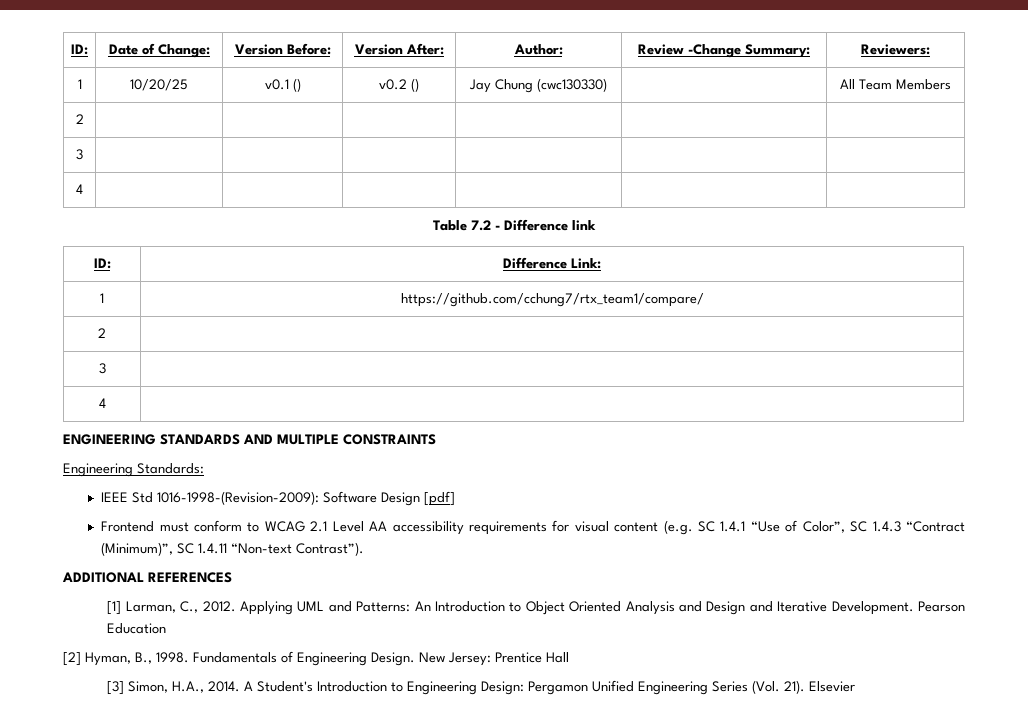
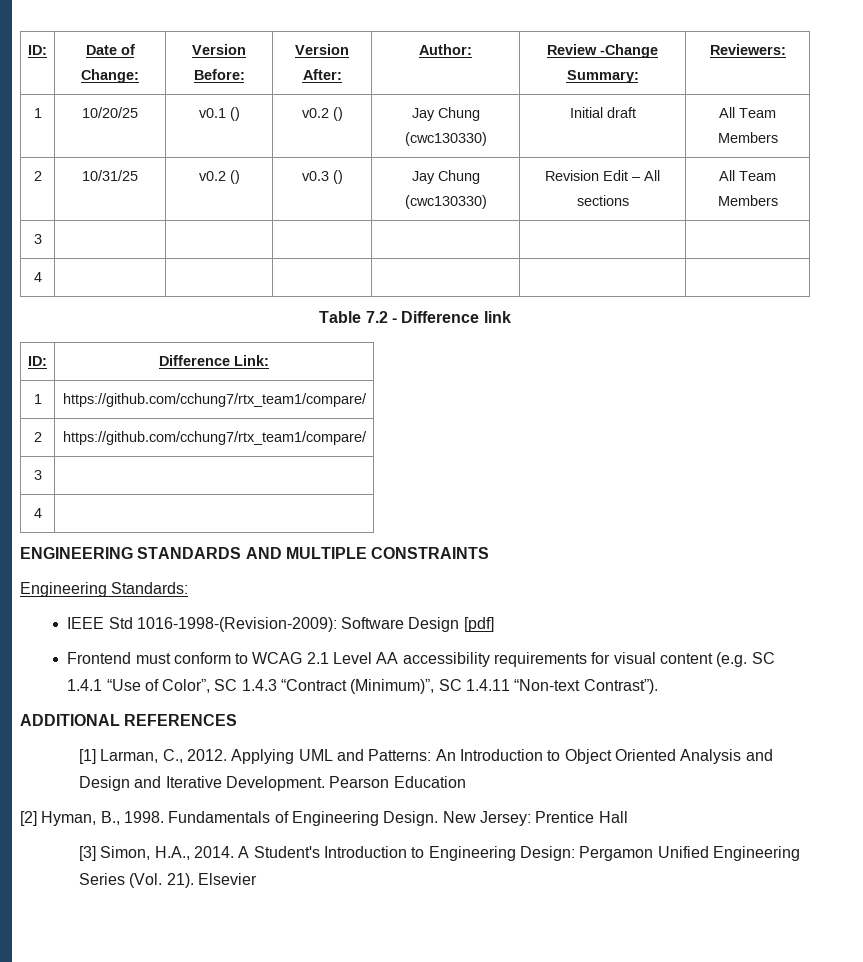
- 1 | 10/20/25 | v0.1 () | v0.2 () | Jay Chung (cwc130330) | | All Team Members
+ 1 | 10/20/25 | v0.1 () | v0.2 () | Jay Chung (cwc130330) | Initial draft | All Team Members
- 2 | | | | | |
+ 2 | 10/31/25 | v0.2 () | v0.3 () | Jay Chung (cwc130330) | Revision Edit – All sections | All Team Members
  1 | https://github.com/cchung7/rtx_team1/compare/
- 2 |
+ 2 | https://github.com/cchung7/rtx_team1/compare/

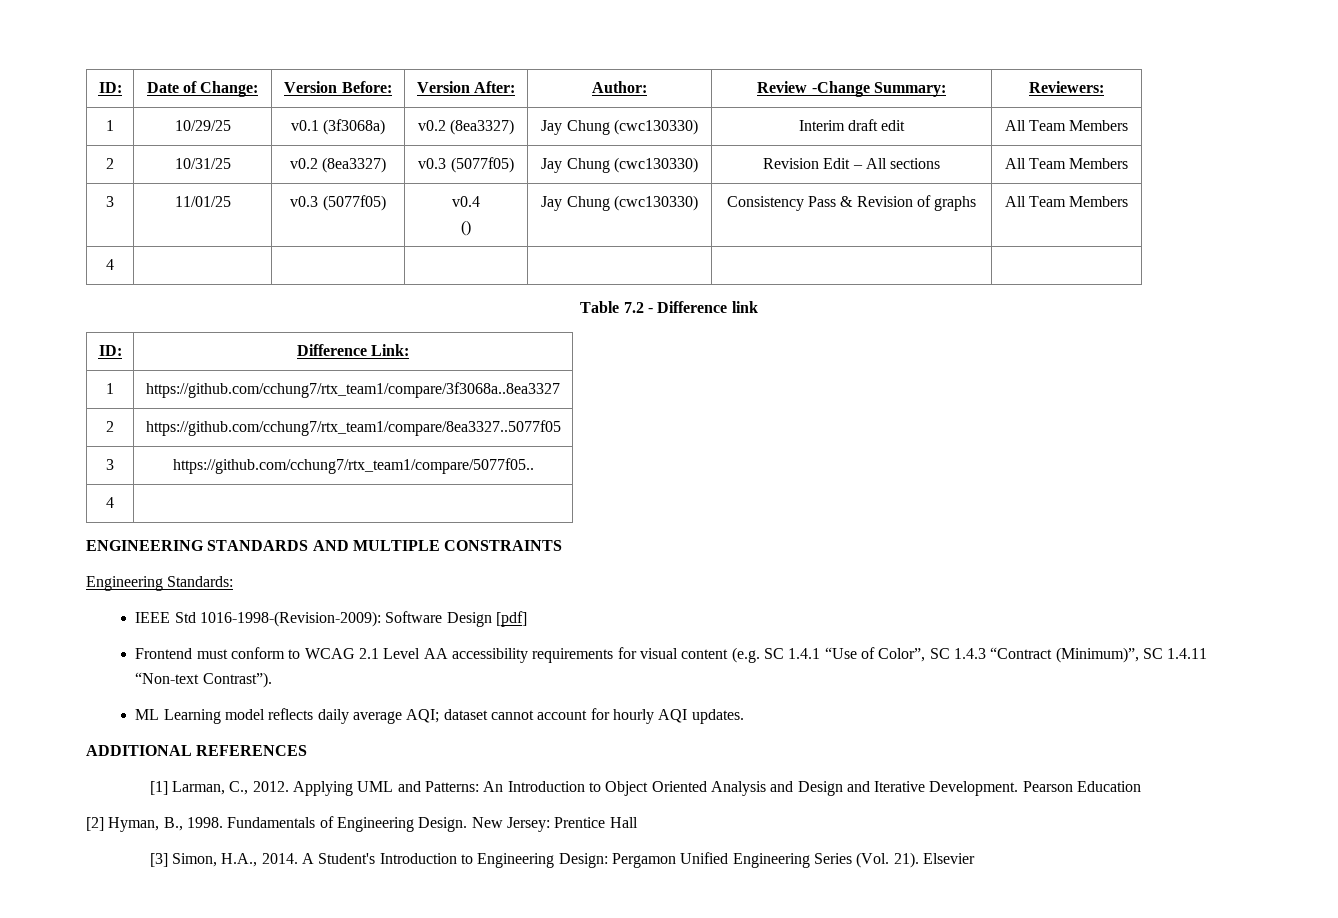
- 1 | 10/20/25 | v0.1 () | v0.2 () | Jay Chung (cwc130330) | Initial draft | All Team Members
+ 1 | 10/29/25 | v0.1 (3f3068a) | v0.2 (8ea3327) | Jay Chung (cwc130330) | Interim draft edit | All Team Members
- 2 | 10/31/25 | v0.2 () | v0.3 () | Jay Chung (cwc130330) | Revision Edit – All sections | All Team Members
+ 2 | 10/31/25 | v0.2 (8ea3327) | v0.3 (5077f05) | Jay Chung (cwc130330) | Revision Edit – All sections | All Team Members
- 3 | | | | | |
+ 3 | 11/01/25 | v0.3 (5077f05) | v0.4
+ () | Jay Chung (cwc130330) | Consistency Pass & Revision of graphs | All Team Members
- 1 | https://github.com/cchung7/rtx_team1/compare/
- 2 | https://github.com/cchung7/rtx_team1/compare/
- 3 |
+ 1 | https://github.com/cchung7/rtx_team1/compare/3f3068a..8ea3327
+ 2 | https://github.com/cchung7/rtx_team1/compare/8ea3327..5077f05
+ 3 | https://github.com/cchung7/rtx_team1/compare/5077f05..
+ ML Learning model reflects daily average AQI; dataset cannot account for hourly AQI updates.

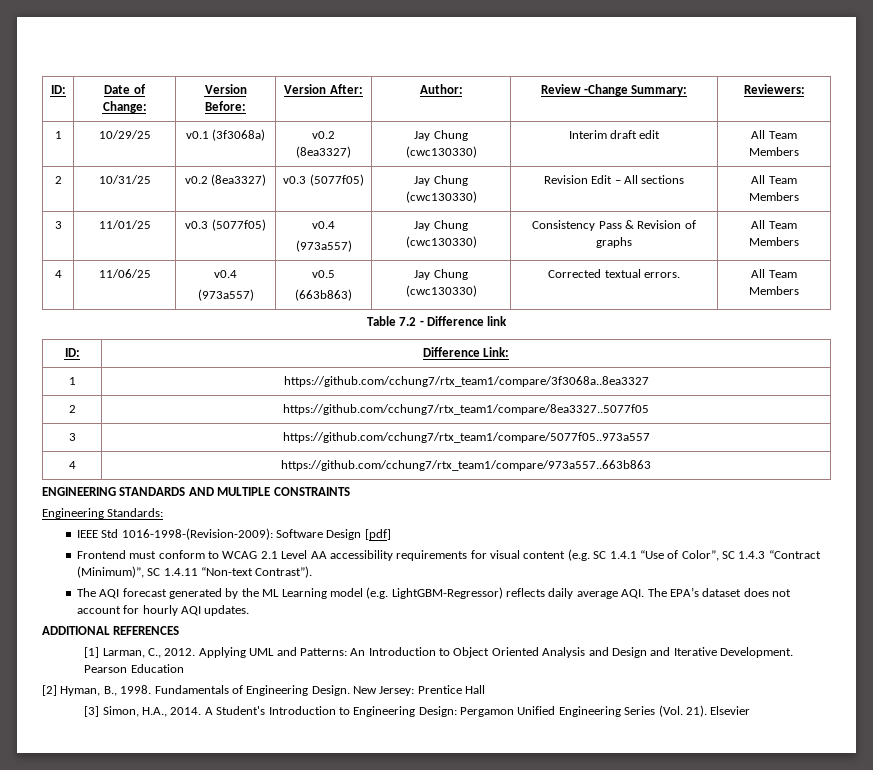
  3 | 11/01/25 | v0.3 (5077f05) | v0.4
- () | Jay Chung (cwc130330) | Consistency Pass & Revision of graphs | All Team Members
+ (973a557) | Jay Chung (cwc130330) | Consistency Pass & Revision of graphs | All Team Members
- 4 | | | | | |
+ 4 | 11/06/25 | v0.4
+ (973a557) | v0.5
+ (663b863) | Jay Chung (cwc130330) | Corrected textual errors. | All Team Members
- 3 | https://github.com/cchung7/rtx_team1/compare/5077f05..
- 4 |
+ 3 | https://github.com/cchung7/rtx_team1/compare/5077f05..973a557
+ 4 | https://github.com/cchung7/rtx_team1/compare/973a557..663b863
- ML Learning model reflects daily average AQI; dataset cannot account for hourly AQI updates.
+ The AQI forecast generated by the ML Learning model (e.g. LightGBM-Regressor) reflects daily average AQI. The EPA’s dataset does not account for hourly AQI updates.

